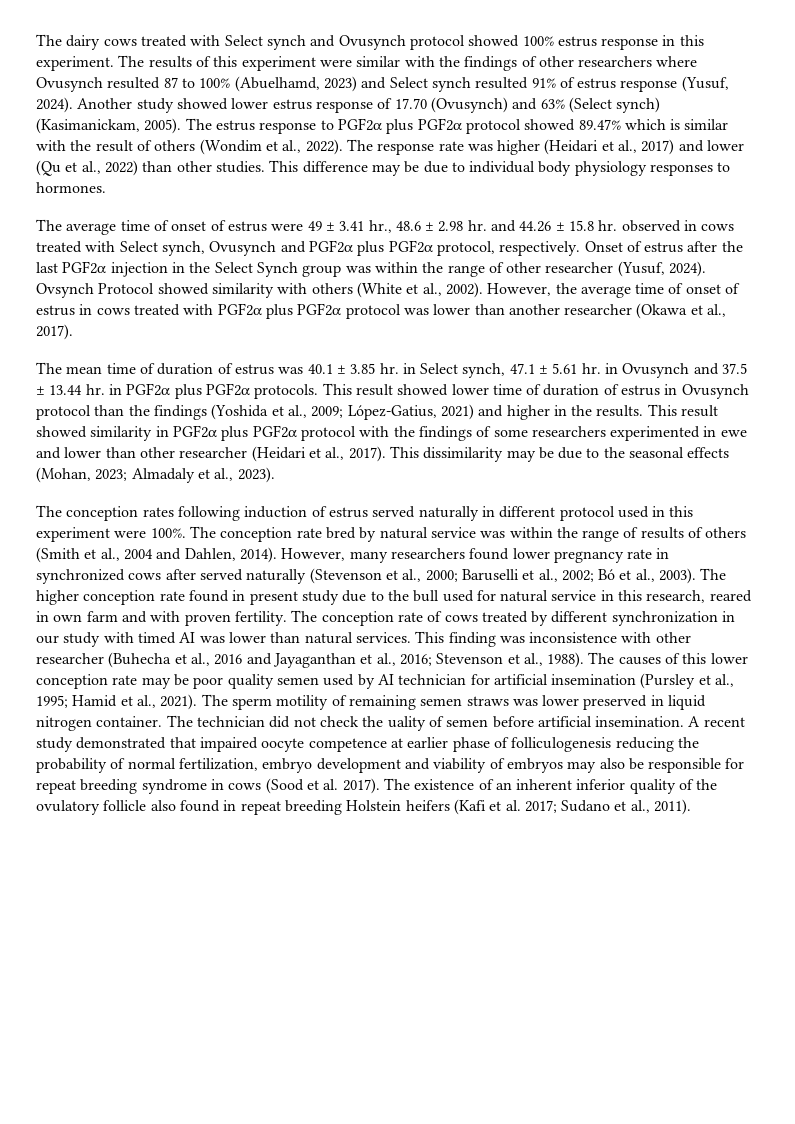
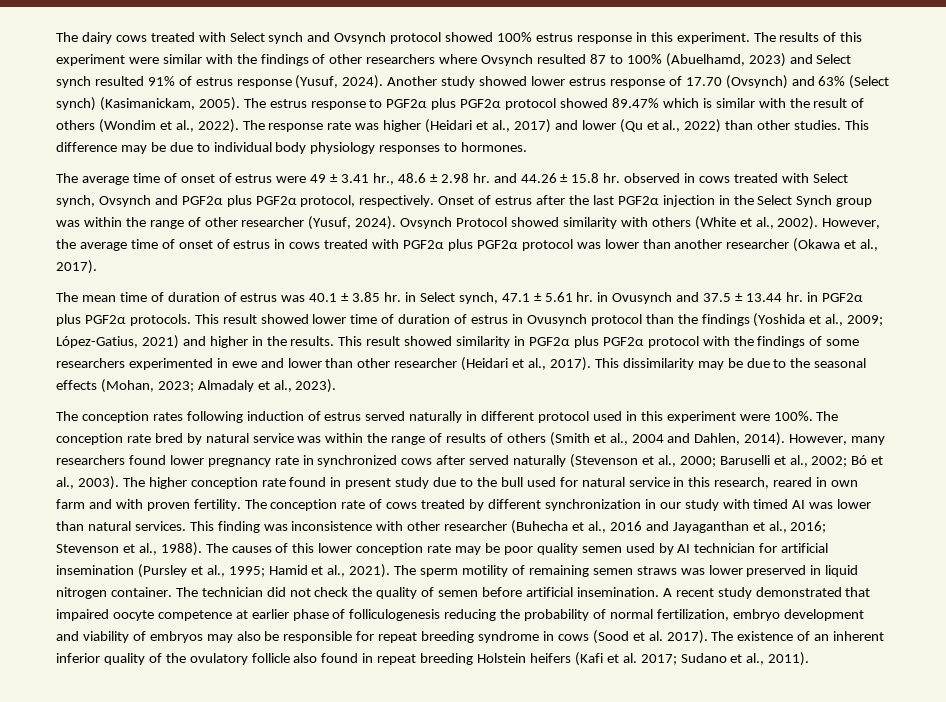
- The dairy cows treated with Select synch and Ovusynch protocol showed 100% estrus response in this experiment.
+ The dairy cows treated with Select synch and Ovsynch protocol showed 100% estrus response in this experiment.
- The results of this experiment were similar with the findings of other researchers where Ovusynch resulted 87 to 100% (Abuelhamd, 2023) and Select synch resulted 91% of estrus response (Yusuf, 2024).
+ The results of this experiment were similar with the findings of other researchers where Ovsynch resulted 87 to 100% (Abuelhamd, 2023) and Select synch resulted 91% of estrus response (Yusuf, 2024).
- Another study showed lower estrus response of 17.70 (Ovusynch) and 63% (Select synch) (Kasimanickam, 2005).
+ Another study showed lower estrus response of 17.70 (Ovsynch) and 63% (Select synch) (Kasimanickam, 2005).
- The average time of onset of estrus were 49 ± 3.41 hr., 48.6 ± 2.98 hr. and 44.26 ± 15.8 hr. observed in cows treated with Select synch, Ovusynch and PGF2α plus PGF2α protocol, respectively.
+ The average time of onset of estrus were 49 ± 3.41 hr., 48.6 ± 2.98 hr. and 44.26 ± 15.8 hr. observed in cows treated with Select synch, Ovsynch and PGF2α plus PGF2α protocol, respectively.
- The technician did not check the uality of semen before artificial insemination.
+ The technician did not check the quality of semen before artificial insemination.

